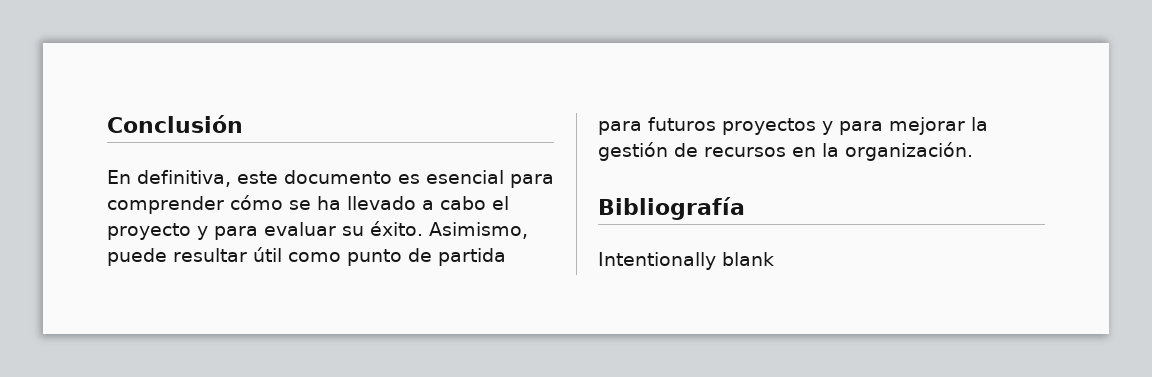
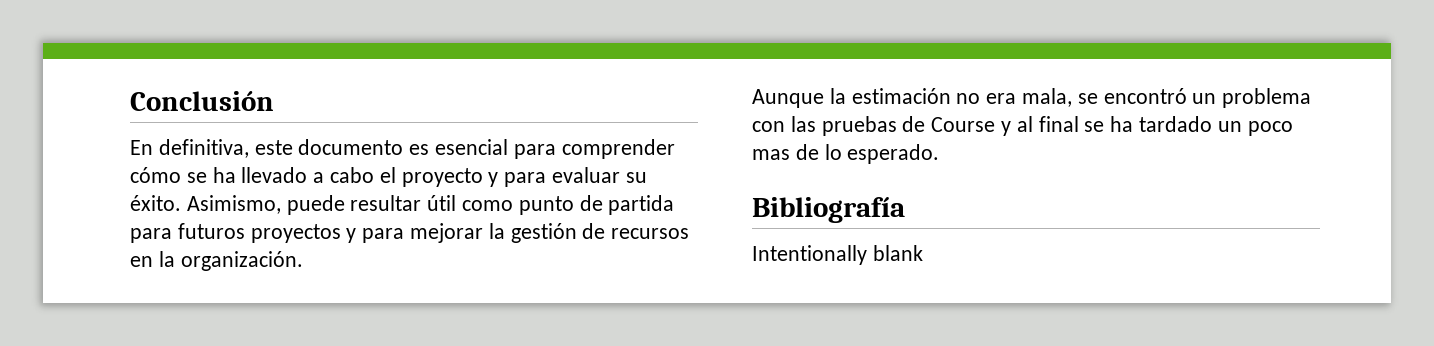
+ Aunque la estimación no era mala, se encontró un problema con las pruebas de Course y al final se ha tardado un poco mas de lo esperado.

